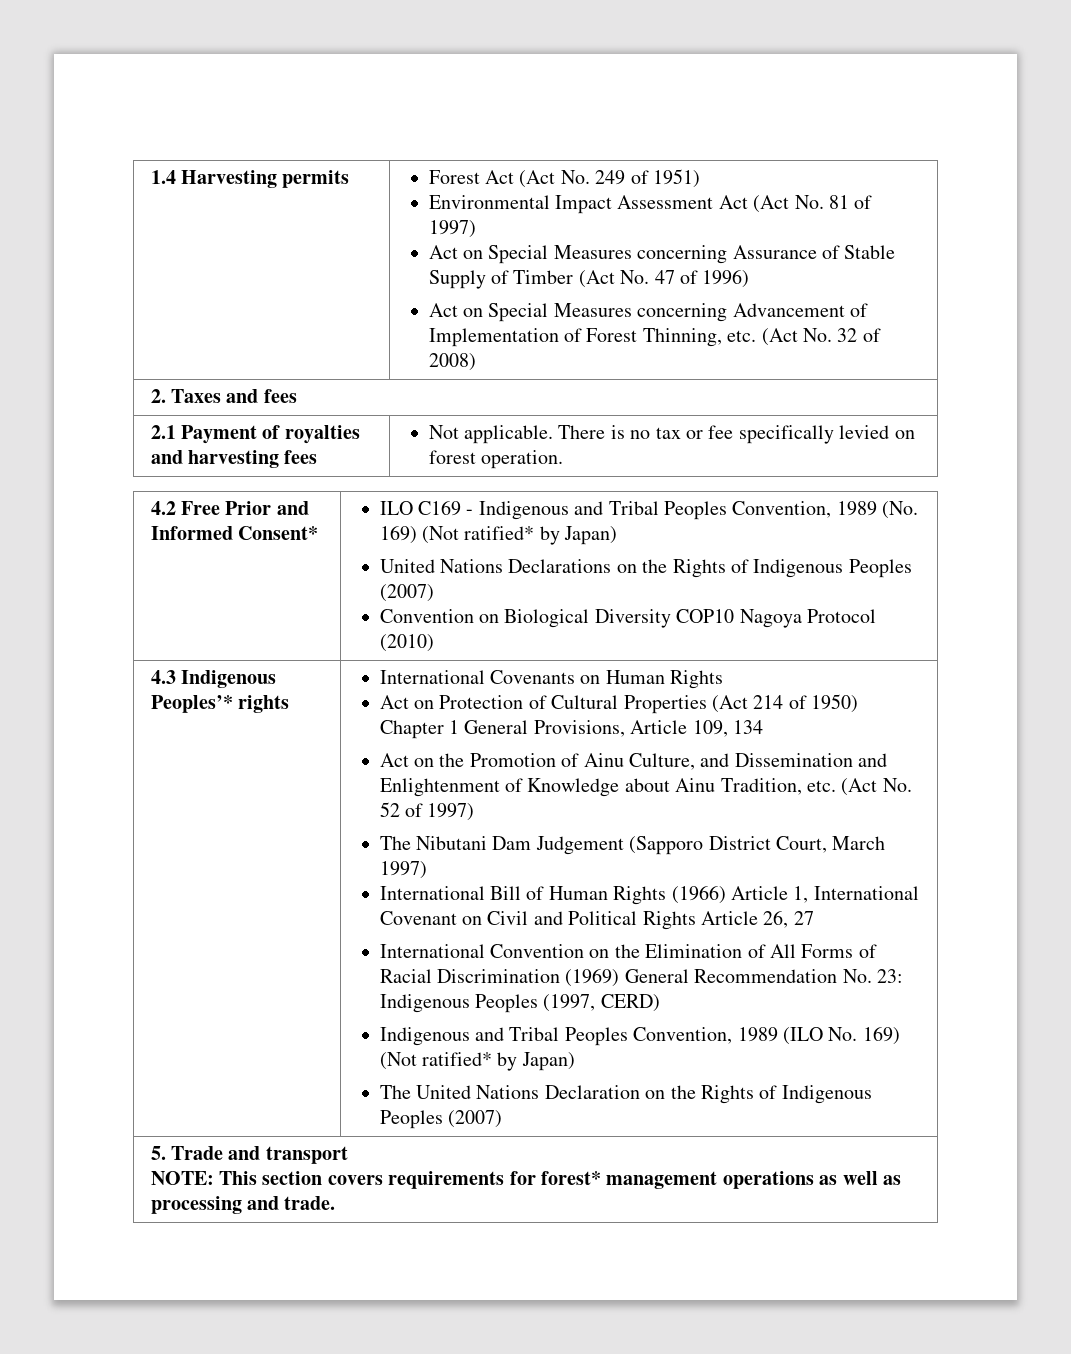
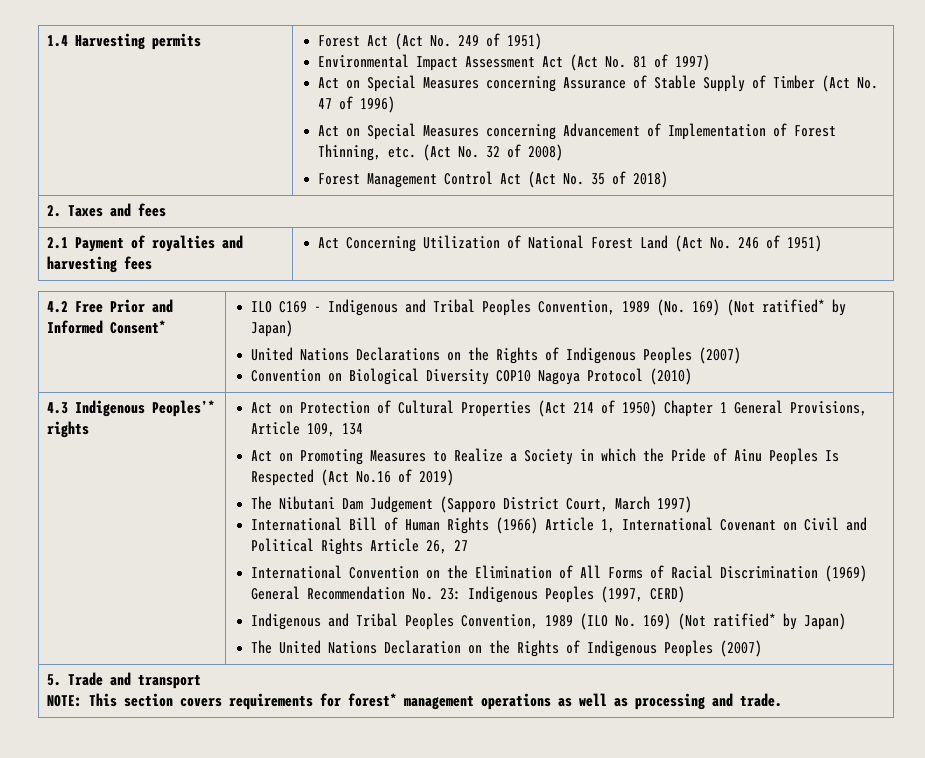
+ Forest Management Control Act (Act No. 35 of 2018)
- 2.1 Payment of royalties and harvesting fees | Not applicable. There is no tax or fee specifically levied on forest operation.
+ 2.1 Payment of royalties and harvesting fees | Act Concerning Utilization of National Forest Land (Act No. 246 of 1951)
- International Covenants on Human Rights
- Act on the Promotion of Ainu Culture, and Dissemination and Enlightenment of Knowledge about Ainu Tradition, etc. (Act No. 52 of 1997)
+ Act on Promoting Measures to Realize a Society in which the Pride of Ainu Peoples Is Respected (Act No.16 of 2019)

